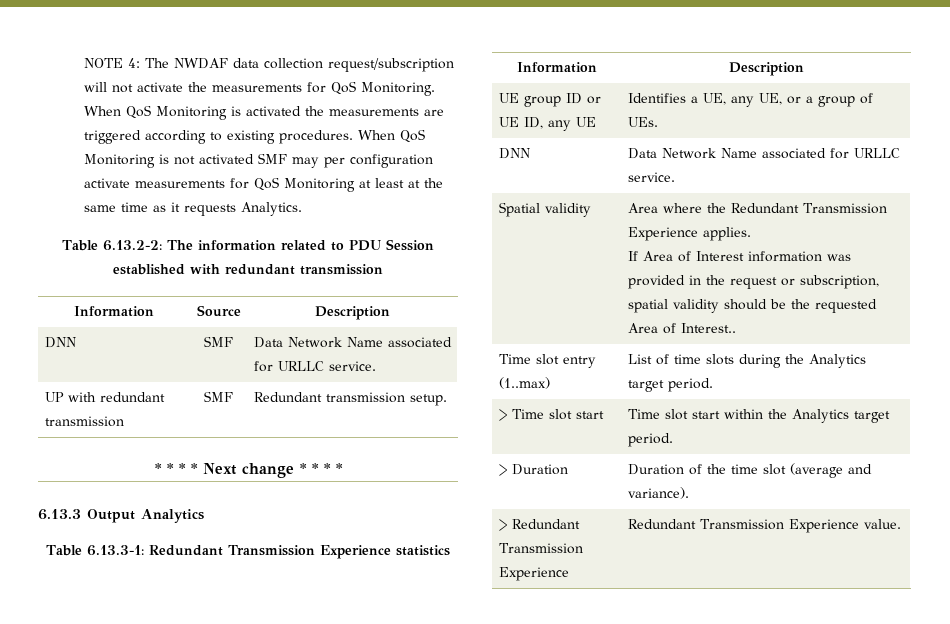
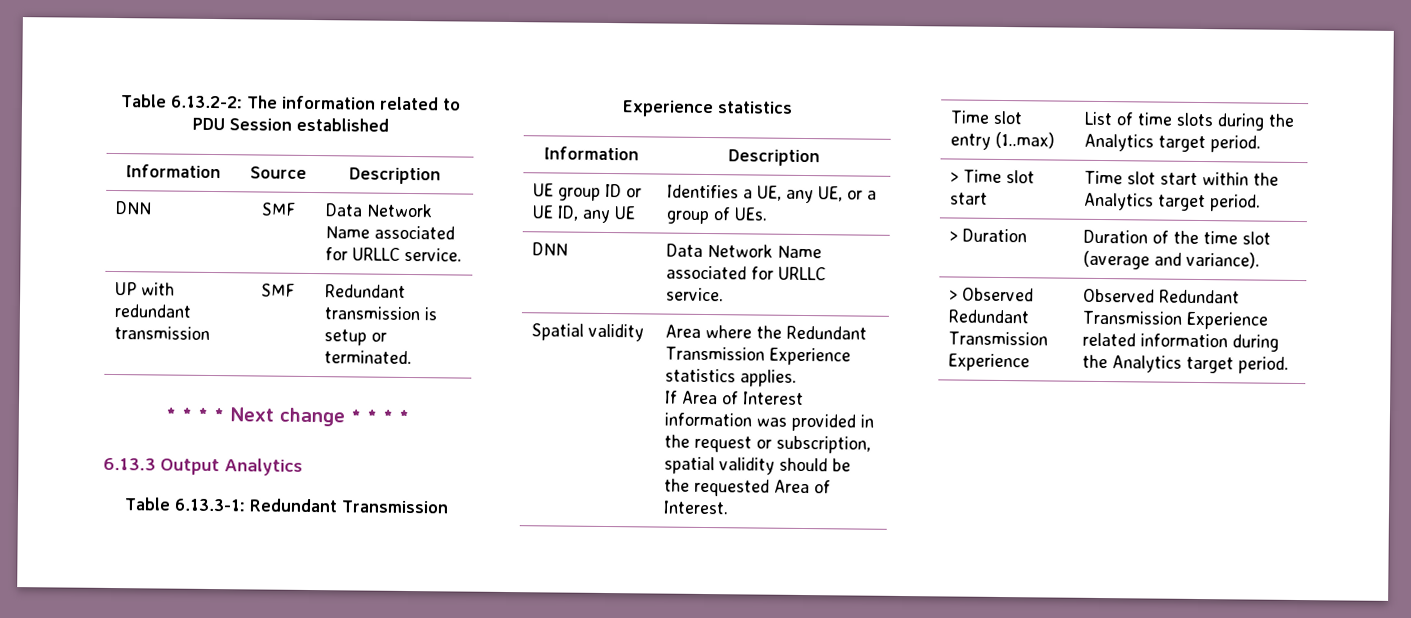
- NOTE 4: The NWDAF data collection request/subscription will not activate the measurements for QoS Monitoring. When QoS Monitoring is activated the measurements are triggered according to existing procedures. When QoS Monitoring is not activated SMF may per configuration activate measurements for QoS Monitoring at least at the same time as it requests Analytics.
- Table 6.13.2-2: The information related to PDU Session established with redundant transmission
+ Table 6.13.2-2: The information related to PDU Session established
- UP with redundant transmission | SMF | Redundant transmission setup.
+ UP with redundant transmission | SMF | Redundant transmission is setup or terminated.
- Spatial validity | Area where the Redundant Transmission Experience applies.
- If Area of Interest information was provided in the request or subscription, spatial validity should be the requested Area of Interest..
+ Spatial validity | Area where the Redundant Transmission Experience statistics applies.
+ If Area of Interest information was provided in the request or subscription, spatial validity should be the requested Area of Interest.
- > Redundant Transmission Experience | Redundant Transmission Experience value.
+ > Observed Redundant Transmission Experience | Observed Redundant Transmission Experience related information during the Analytics target period.

